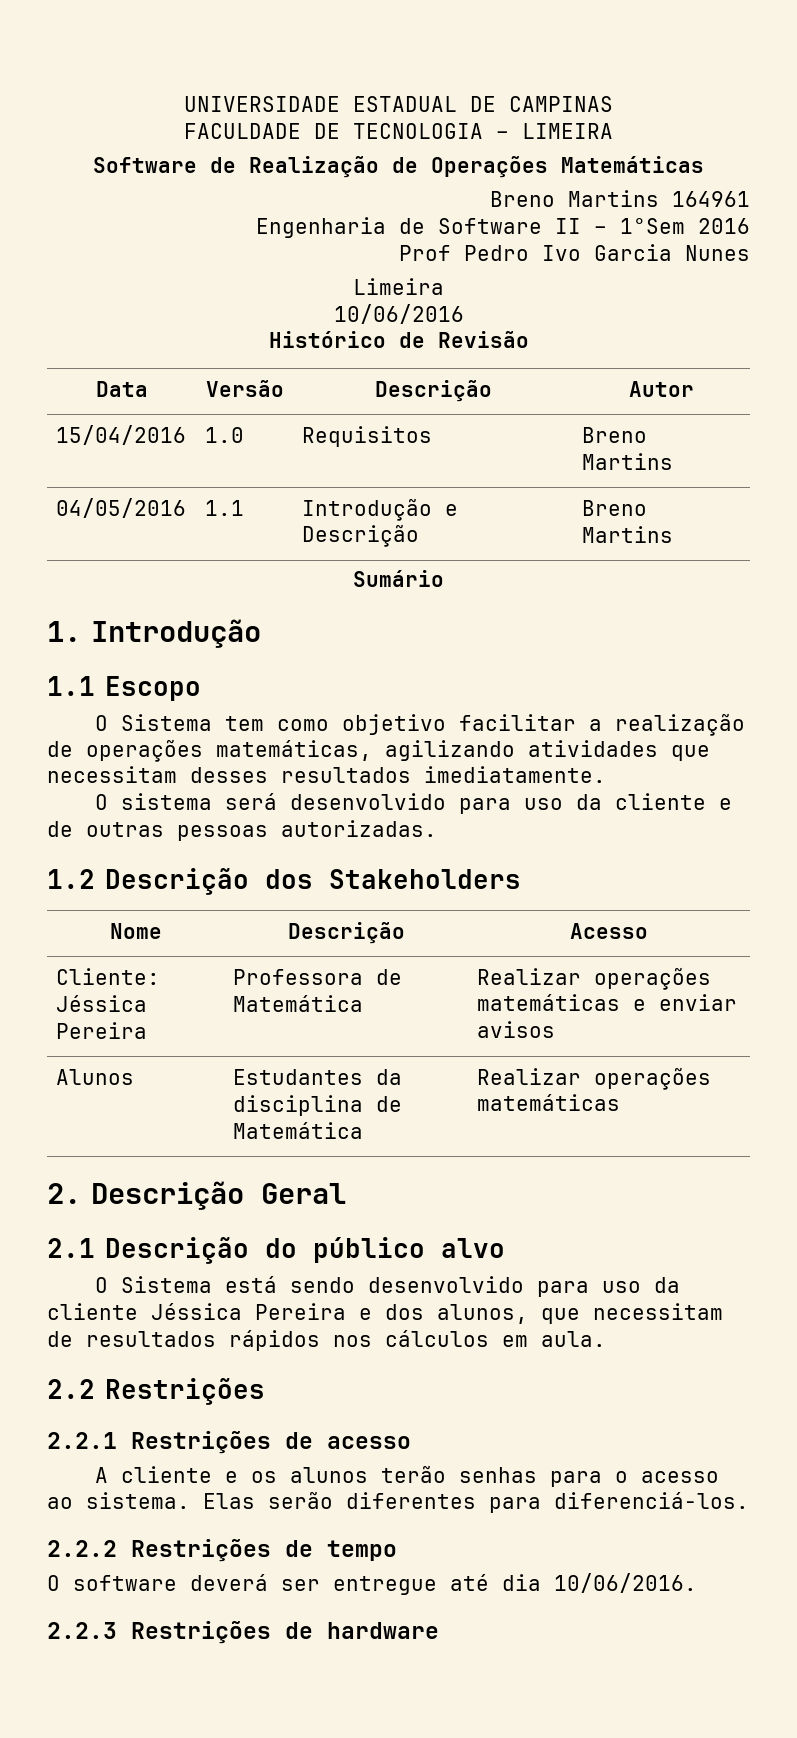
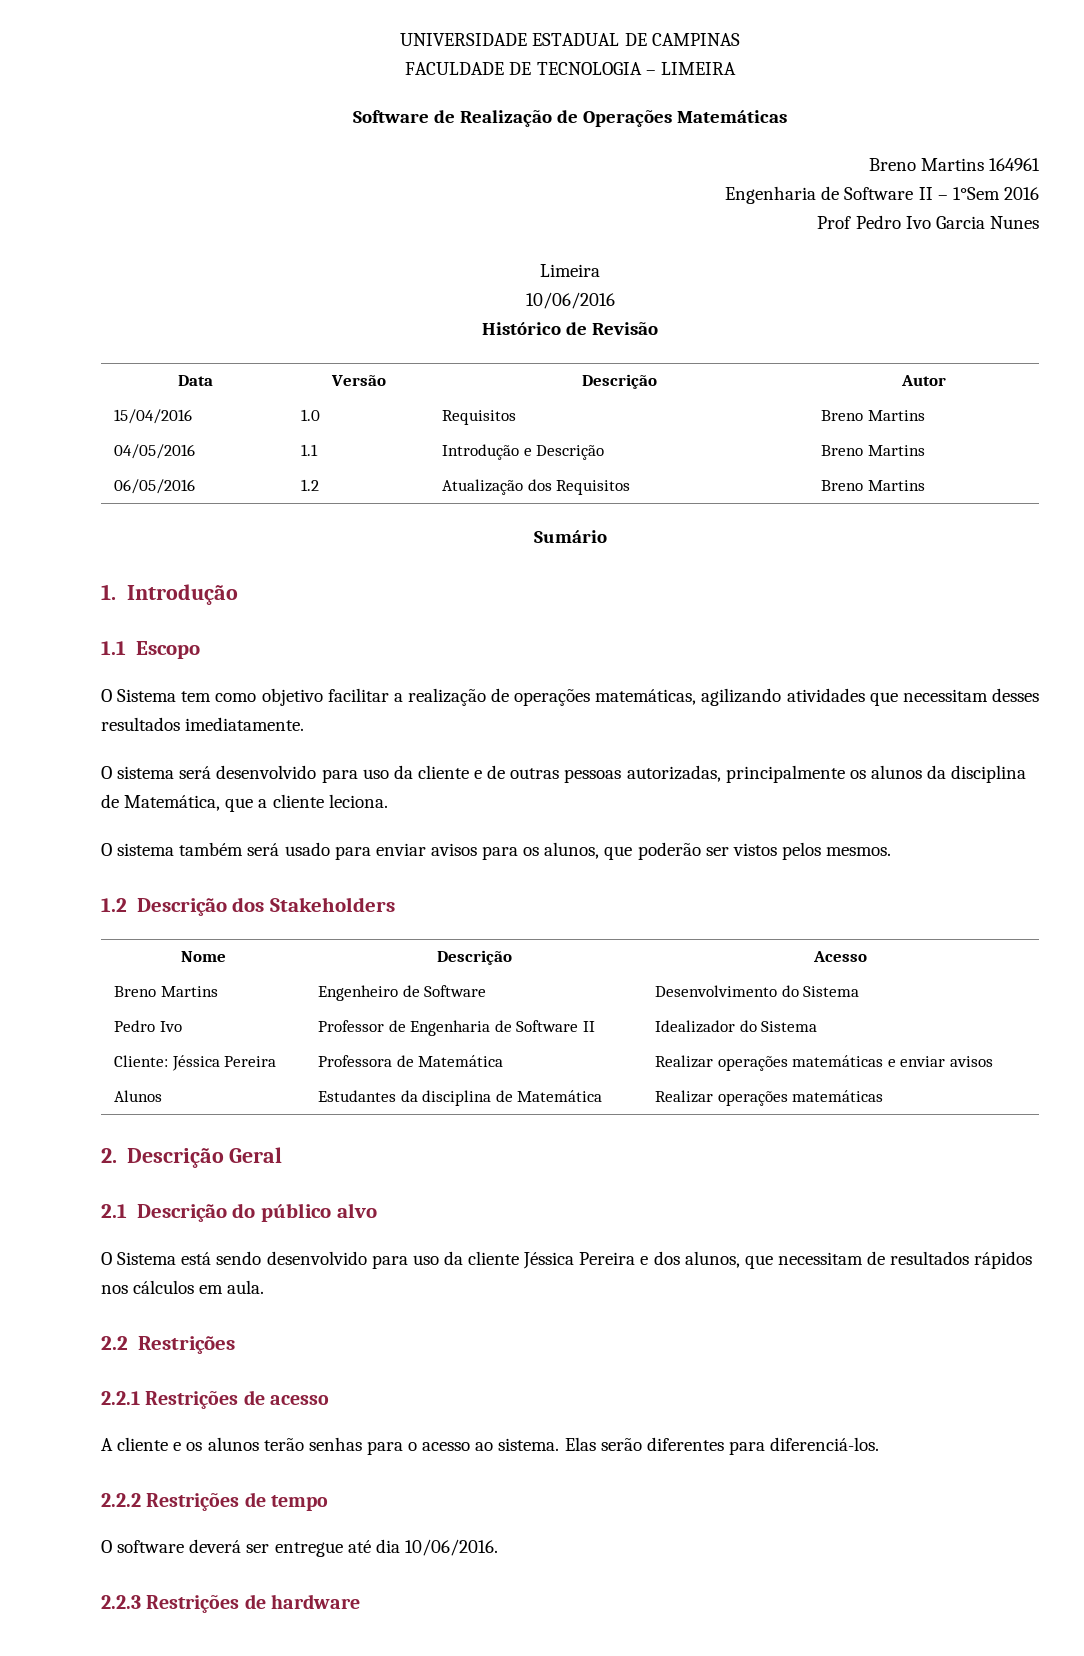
+ 06/05/2016 | 1.2 | Atualização dos Requisitos | Breno Martins
- O sistema será desenvolvido para uso da cliente e de outras pessoas autorizadas.
+ O sistema será desenvolvido para uso da cliente e de outras pessoas autorizadas, principalmente os alunos da disciplina de Matemática, que a cliente leciona.
+ O sistema também será usado para enviar avisos para os alunos, que poderão ser vistos pelos mesmos.
+ Breno Martins | Engenheiro de Software | Desenvolvimento do Sistema
+ Pedro Ivo | Professor de Engenharia de Software II | Idealizador do Sistema

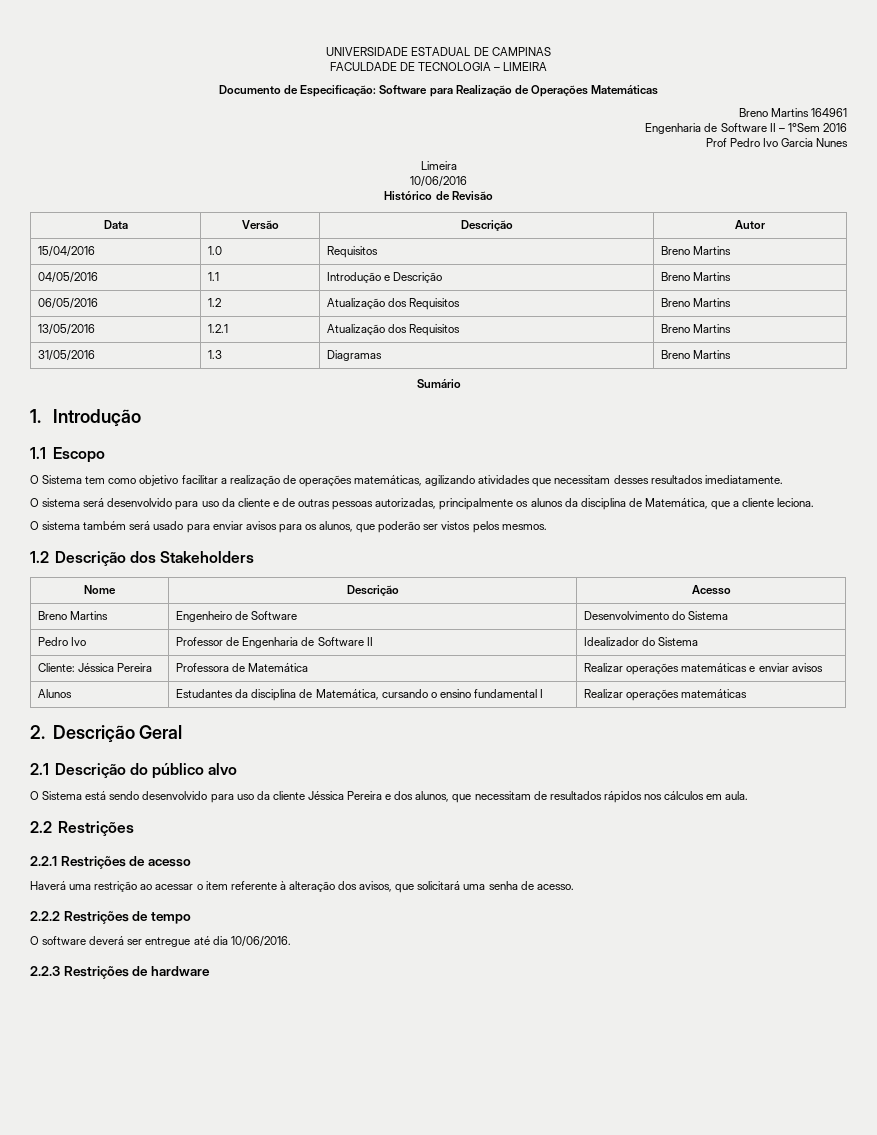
- Software de Realização de Operações Matemáticas
+ Documento de Especificação: Software para Realização de Operações Matemáticas
+ 13/05/2016 | 1.2.1 | Atualização dos Requisitos | Breno Martins
+ 31/05/2016 | 1.3 | Diagramas | Breno Martins
- Alunos | Estudantes da disciplina de Matemática | Realizar operações matemáticas
+ Alunos | Estudantes da disciplina de Matemática, cursando o ensino fundamental I | Realizar operações matemáticas
- A cliente e os alunos terão senhas para o acesso ao sistema. Elas serão diferentes para diferenciá-los.
+ Haverá uma restrição ao acessar o item referente à alteração dos avisos, que solicitará uma senha de acesso.

